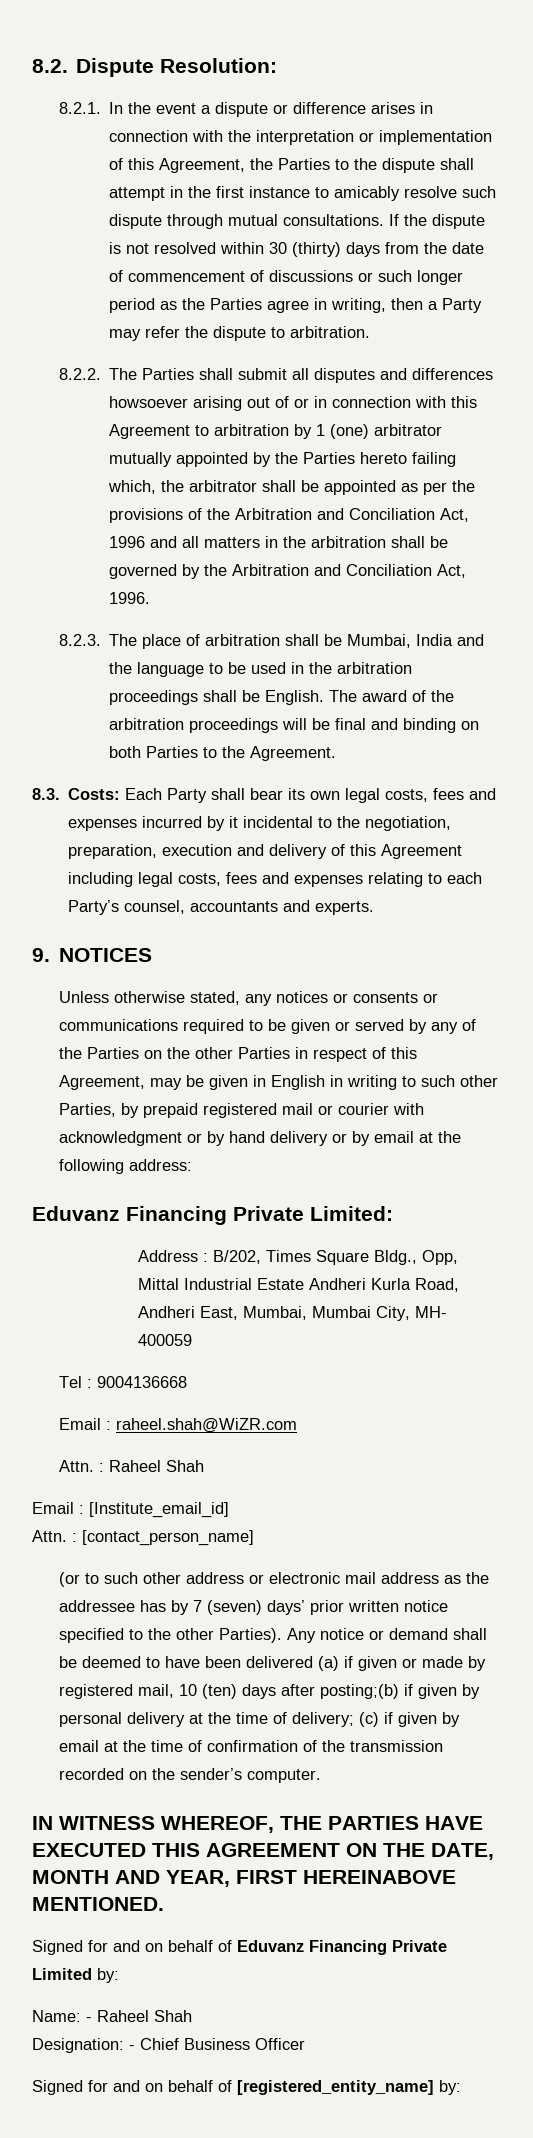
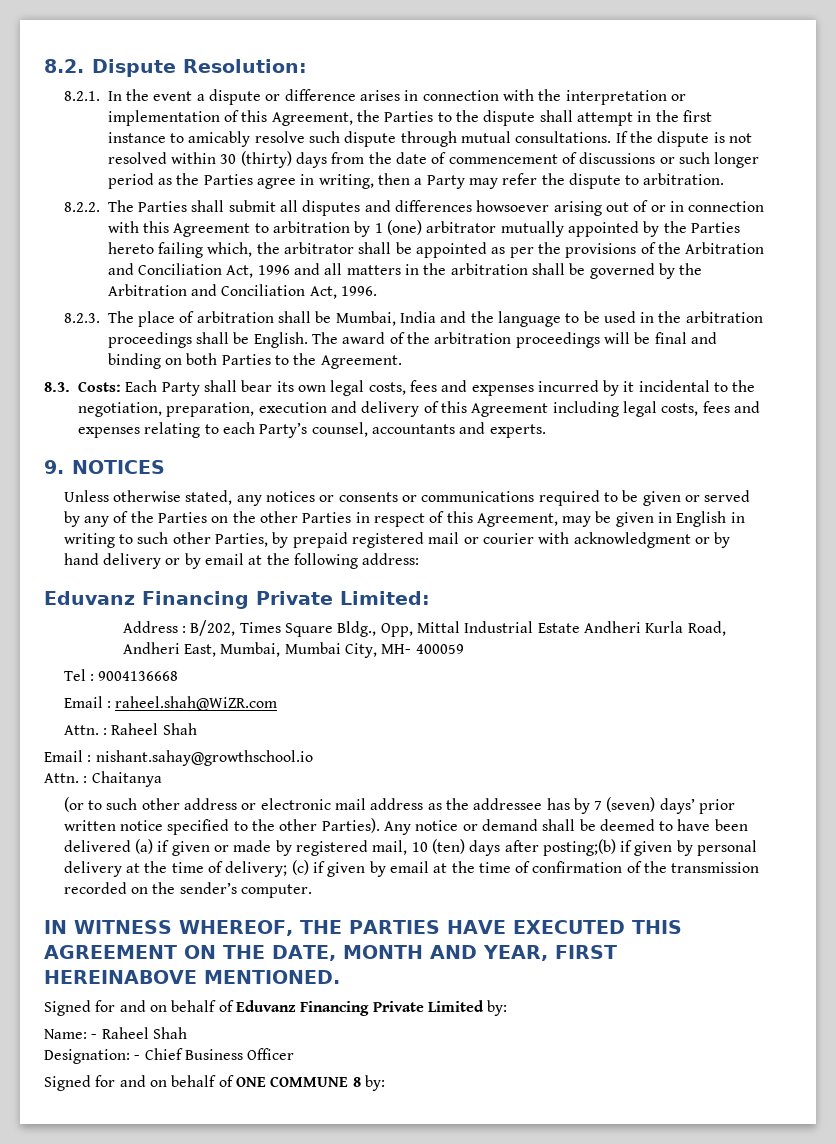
- Email : [Institute_email_id]
- Attn. : [contact_person_name]
+ Email : nishant.sahay@growthschool.io
+ Attn. : Chaitanya
- Signed for and on behalf of [registered_entity_name] by:
+ Signed for and on behalf of ONE COMMUNE 8 by:

